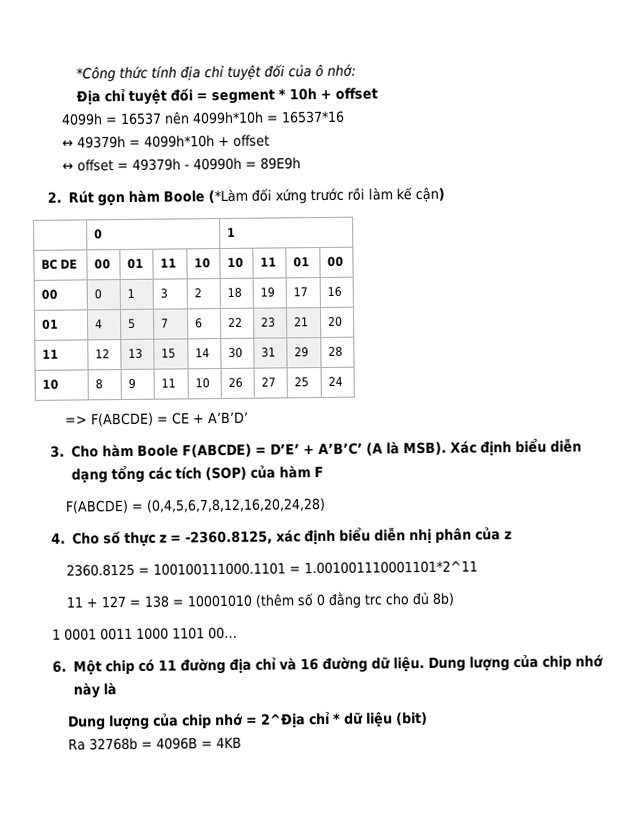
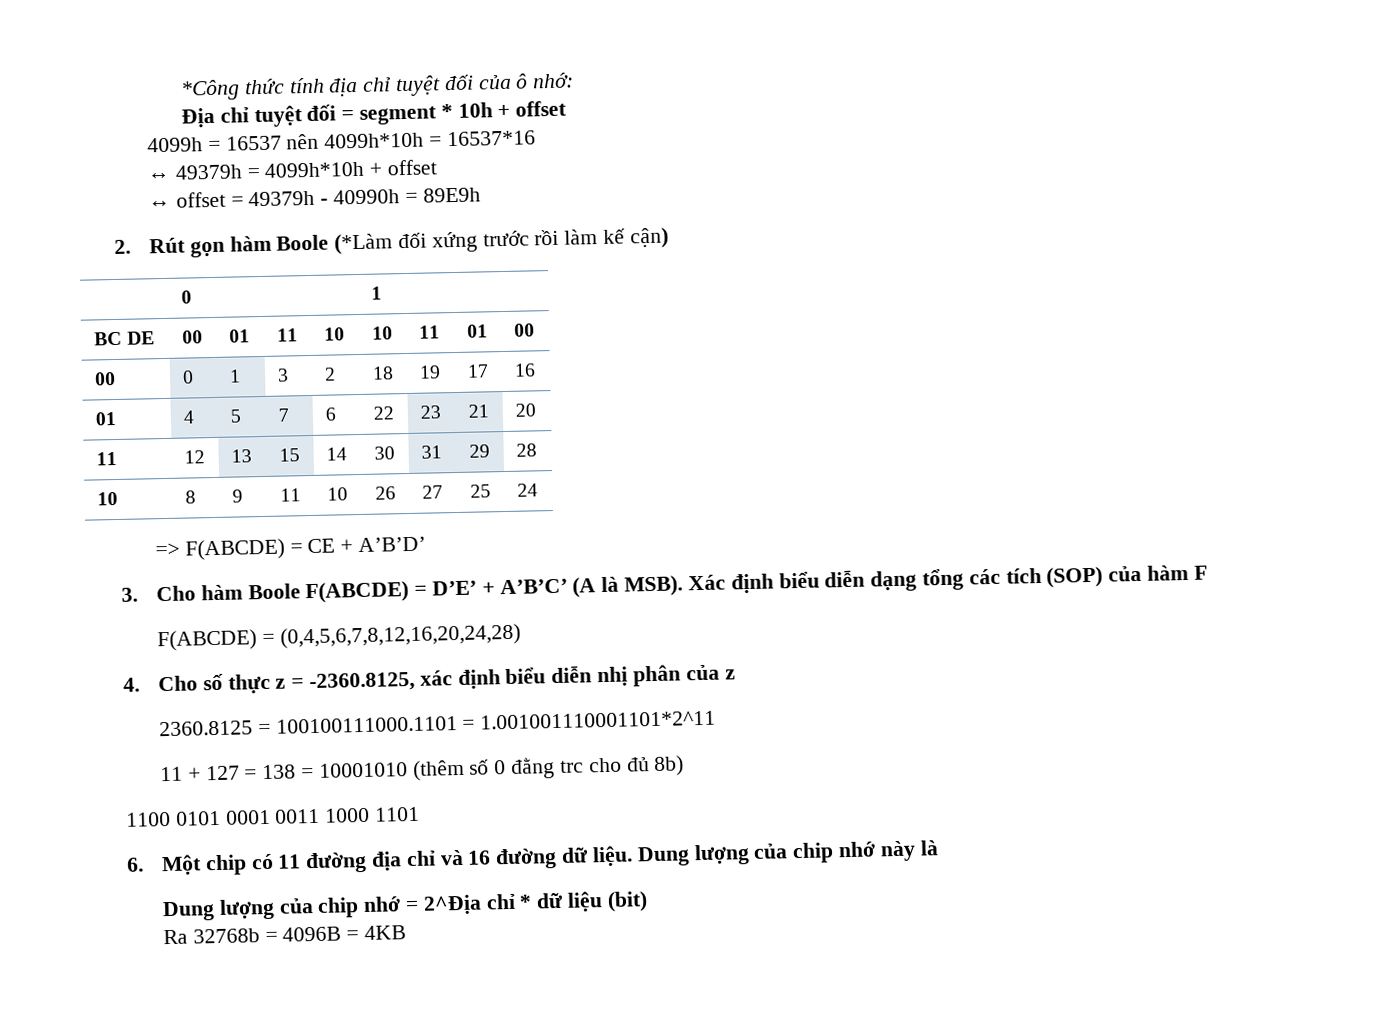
- 1 0001 0011 1000 1101 00…
+ 1100 0101 0001 0011 1000 1101

